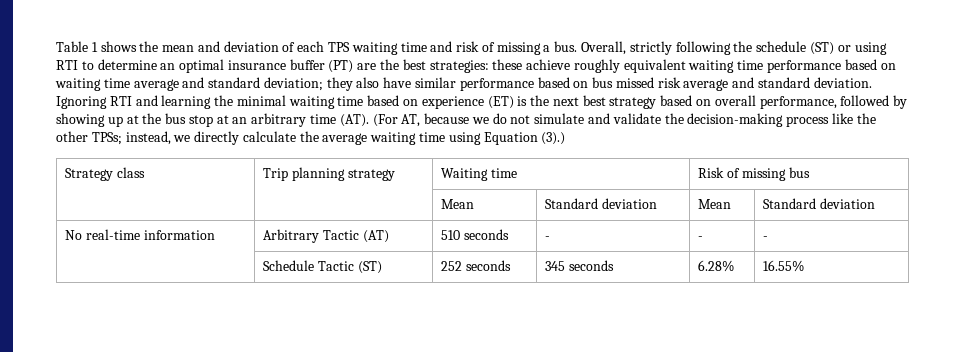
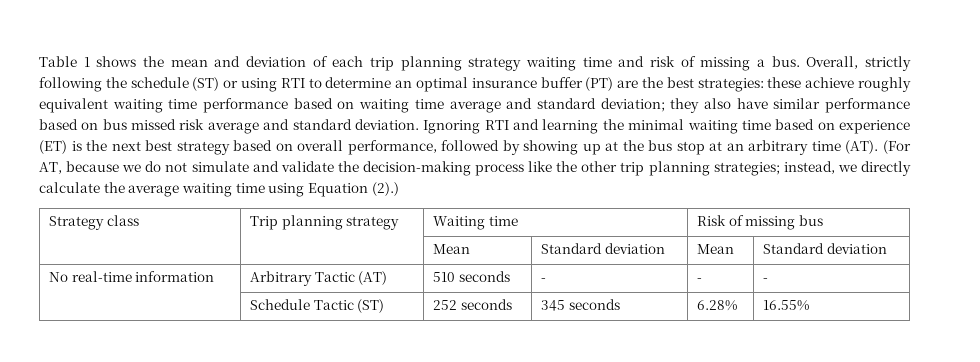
- Table 1 shows the mean and deviation of each TPS waiting time and risk of missing a bus.
+ Table 1 shows the mean and deviation of each trip planning strategy waiting time and risk of missing a bus.
- Ignoring RTI and learning the minimal waiting time based on experience (ET) is the next best strategy based on overall performance, followed by showing up at the bus stop at an arbitrary time (AT). (For AT, because we do not simulate and validate the decision-making process like the other TPSs; instead, we directly calculate the average waiting time using Equation (3).)
+ Ignoring RTI and learning the minimal waiting time based on experience (ET) is the next best strategy based on overall performance, followed by showing up at the bus stop at an arbitrary time (AT). (For AT, because we do not simulate and validate the decision-making process like the other trip planning strategies; instead, we directly calculate the average waiting time using Equation (2).)

